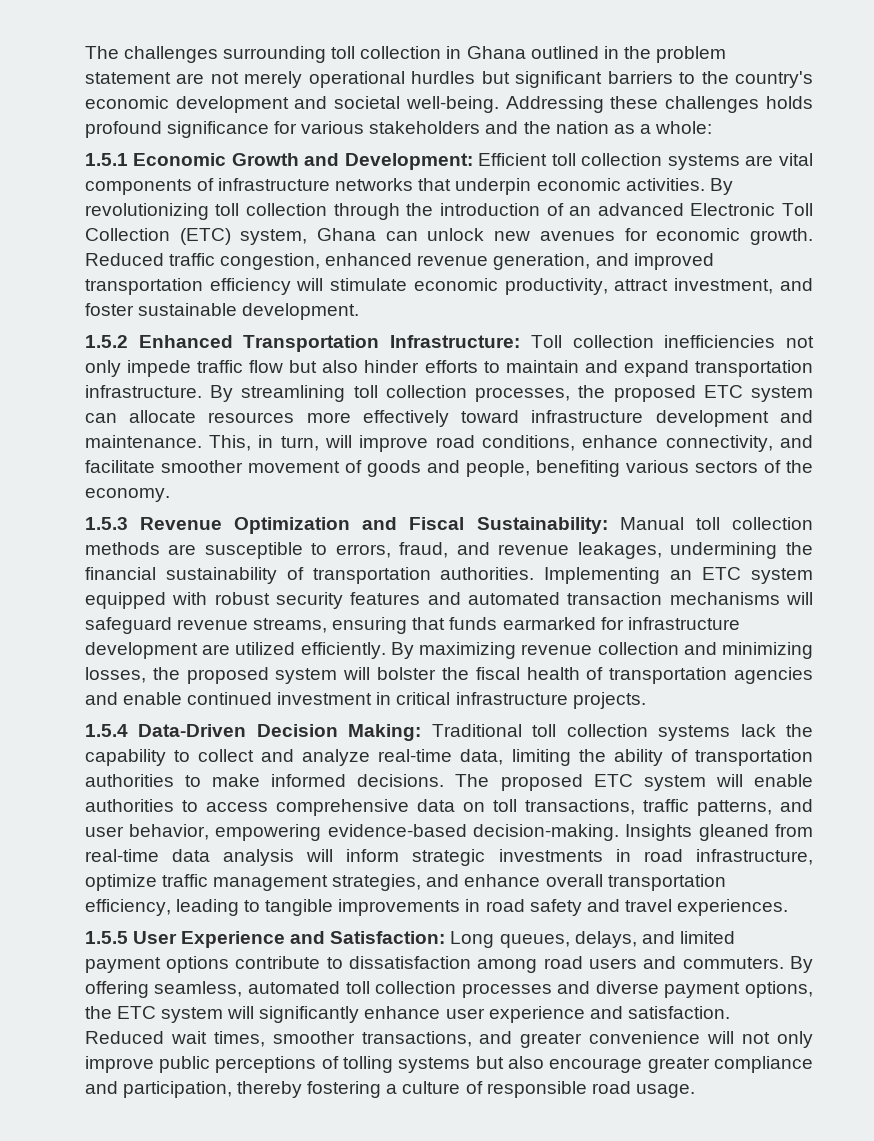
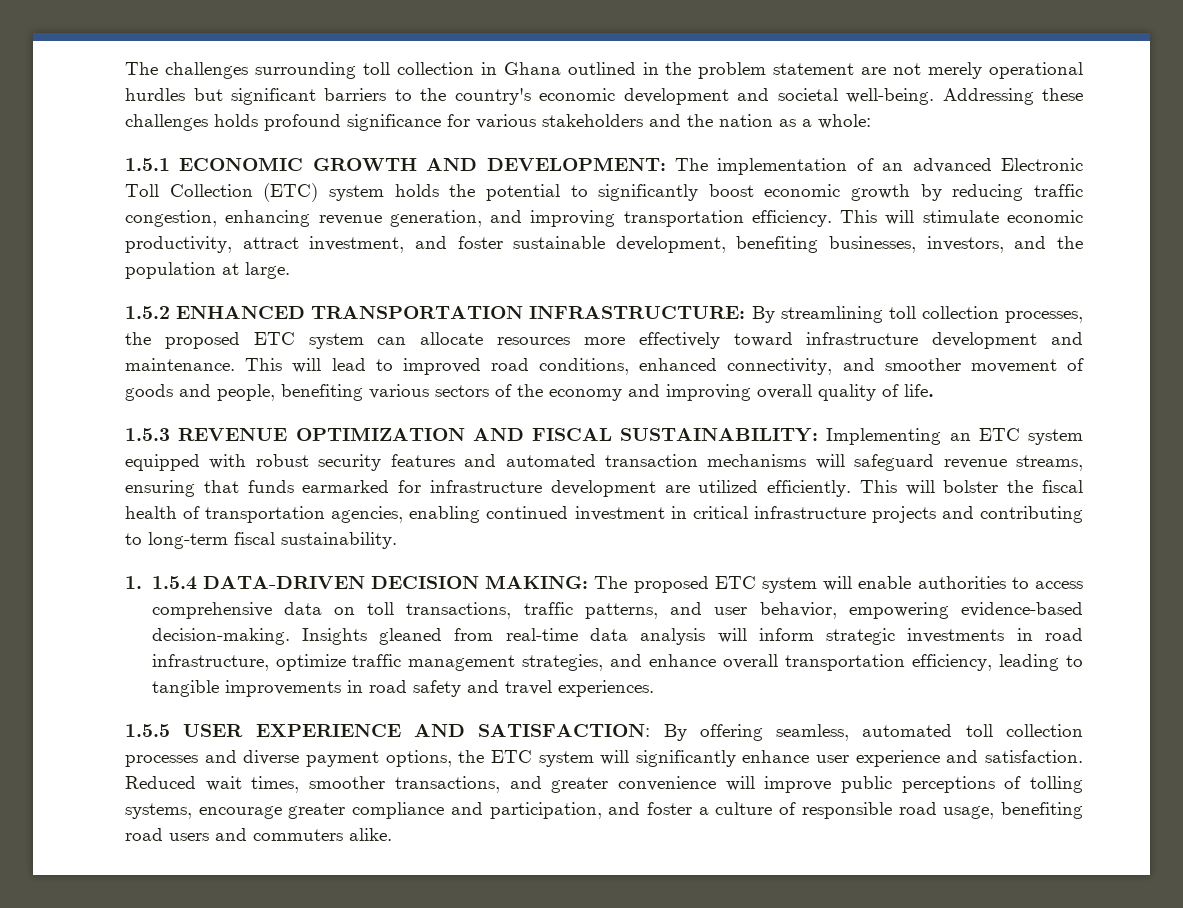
- 1.5.1 Economic Growth and Development: Efficient toll collection systems are vital components of infrastructure networks that underpin economic activities. By revolutionizing toll collection through the introduction of an advanced Electronic Toll Collection (ETC) system, Ghana can unlock new avenues for economic growth. Reduced traffic congestion, enhanced revenue generation, and improved transportation efficiency will stimulate economic productivity, attract investment, and foster sustainable development.
- 1.5.2 Enhanced Transportation Infrastructure: Toll collection inefficiencies not only impede traffic flow but also hinder efforts to maintain and expand transportation infrastructure. By streamlining toll collection processes, the proposed ETC system can allocate resources more effectively toward infrastructure development and maintenance.
+ 1.5.1 ECONOMIC GROWTH AND DEVELOPMENT: The implementation of an advanced Electronic Toll Collection (ETC) system holds the potential to significantly boost economic growth by reducing traffic congestion, enhancing revenue generation, and improving transportation efficiency. This will stimulate economic productivity, attract investment, and foster sustainable development, benefiting businesses, investors, and the population at large.
+ 1.5.2 ENHANCED TRANSPORTATION INFRASTRUCTURE: By streamlining toll collection processes, the proposed ETC system can allocate resources more effectively toward infrastructure development and maintenance.
- This, in turn, will improve road conditions, enhance connectivity, and facilitate smoother movement of goods and people, benefiting various sectors of the economy.
- 1.5.3 Revenue Optimization and Fiscal Sustainability: Manual toll collection methods are susceptible to errors, fraud, and revenue leakages, undermining the financial sustainability of transportation authorities. Implementing an ETC system equipped with robust security features and automated transaction mechanisms will safeguard revenue streams, ensuring that funds earmarked for infrastructure development are utilized efficiently.
+ This will lead to improved road conditions, enhanced connectivity, and smoother movement of goods and people, benefiting various sectors of the economy and improving overall quality of life.
+ 1.5.3 REVENUE OPTIMIZATION AND FISCAL SUSTAINABILITY: Implementing an ETC system equipped with robust security features and automated transaction mechanisms will safeguard revenue streams, ensuring that funds earmarked for infrastructure development are utilized efficiently.
- By maximizing revenue collection and minimizing losses, the proposed system will bolster the fiscal health of transportation agencies and enable continued investment in critical infrastructure projects.
- 1.5.4 Data-Driven Decision Making: Traditional toll collection systems lack the capability to collect and analyze real-time data, limiting the ability of transportation authorities to make informed decisions. The proposed ETC system will enable authorities to access comprehensive data on toll transactions, traffic patterns, and user behavior, empowering evidence-based decision-making.
+ This will bolster the fiscal health of transportation agencies, enabling continued investment in critical infrastructure projects and contributing to long-term fiscal sustainability.
+ 1. 1.5.4 DATA-DRIVEN DECISION MAKING: The proposed ETC system will enable authorities to access comprehensive data on toll transactions, traffic patterns, and user behavior, empowering evidence-based decision-making.
- 1.5.5 User Experience and Satisfaction: Long queues, delays, and limited payment options contribute to dissatisfaction among road users and commuters. By offering seamless, automated toll collection processes and diverse payment options, the ETC system will significantly enhance user experience and satisfaction.
+ 1.5.5 USER EXPERIENCE AND SATISFACTION: By offering seamless, automated toll collection processes and diverse payment options, the ETC system will significantly enhance user experience and satisfaction.
- Reduced wait times, smoother transactions, and greater convenience will not only improve public perceptions of tolling systems but also encourage greater compliance and participation, thereby fostering a culture of responsible road usage.
+ Reduced wait times, smoother transactions, and greater convenience will improve public perceptions of tolling systems, encourage greater compliance and participation, and foster a culture of responsible road usage, benefiting road users and commuters alike.

